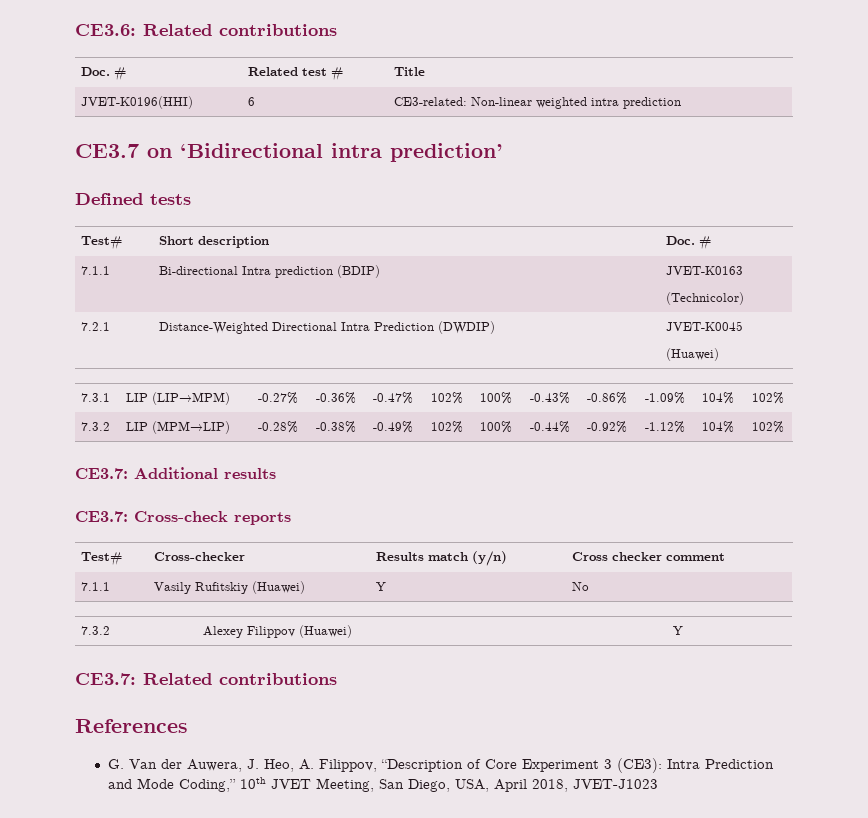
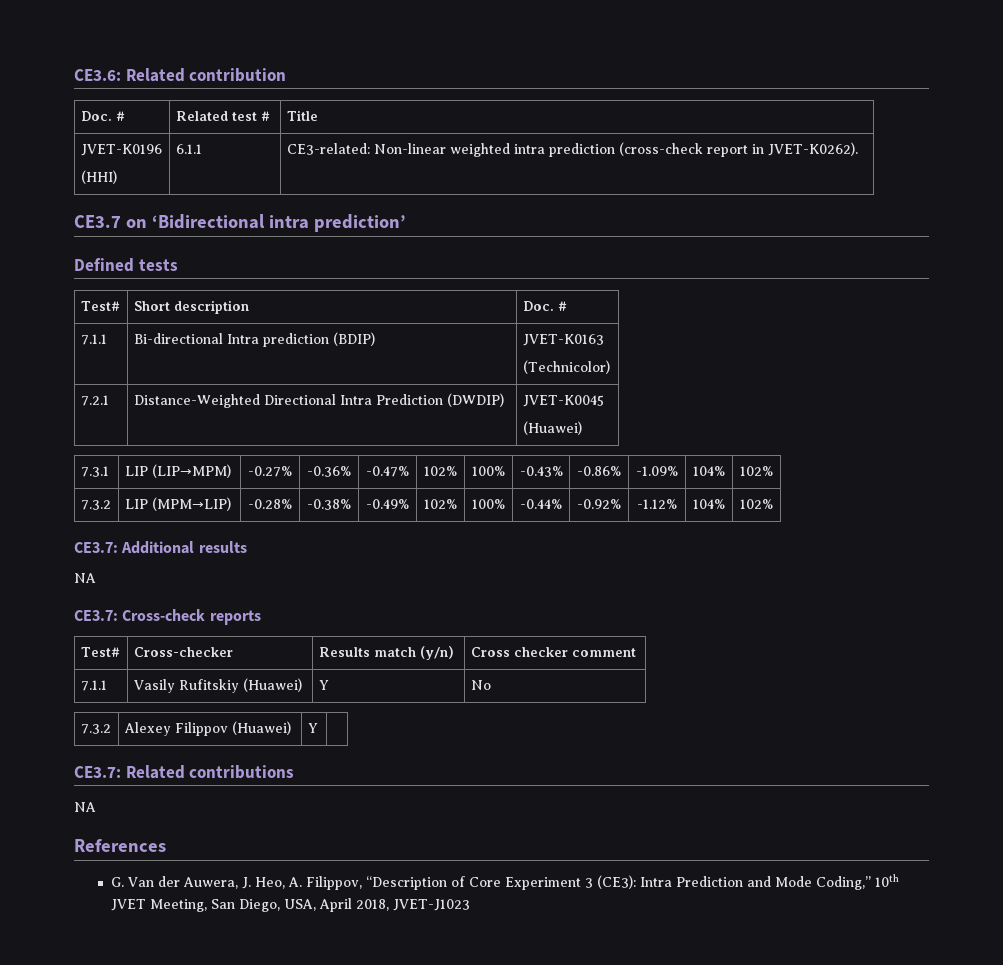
- CE3.6: Related contributions
+ CE3.6: Related contribution
- JVET-K0196(HHI) | 6 | CE3-related: Non-linear weighted intra prediction
+ JVET-K0196
+ (HHI) | 6.1.1 | CE3-related: Non-linear weighted intra prediction (cross-check report in JVET-K0262).
  CE3.7: Additional results
+ NA
  CE3.7: Related contributions
+ NA

